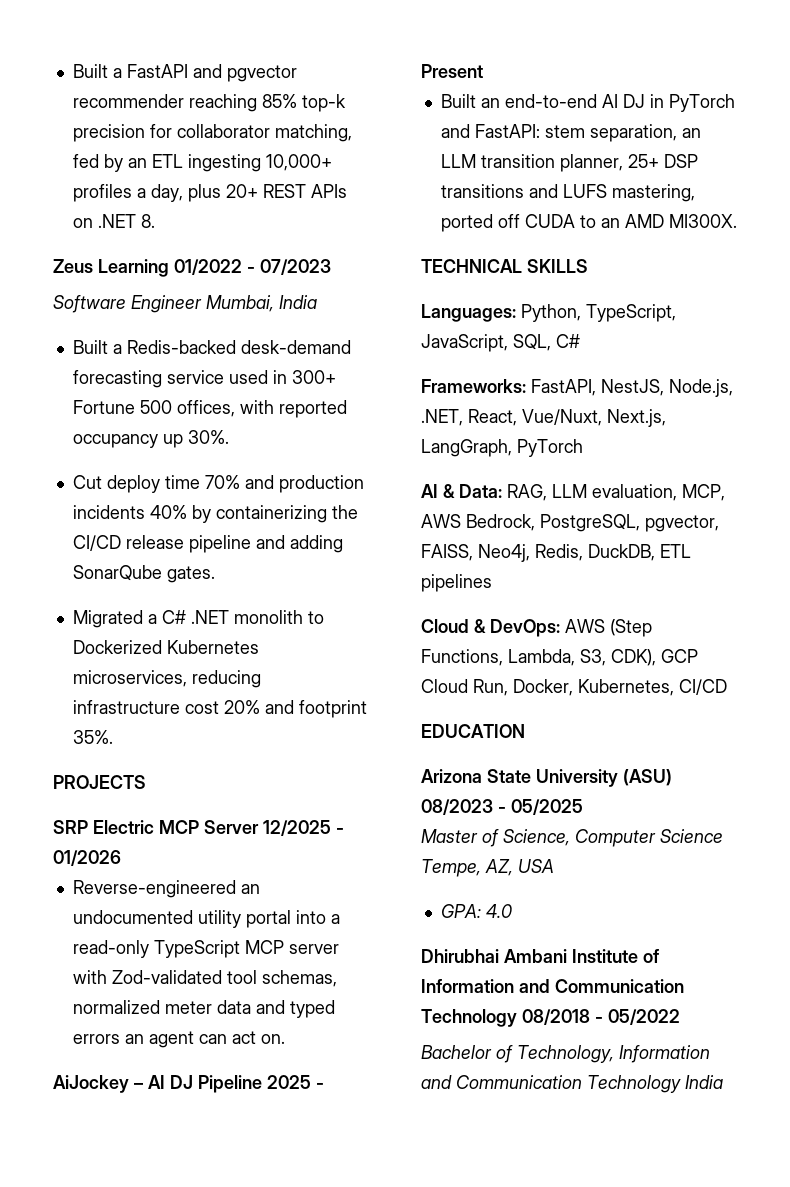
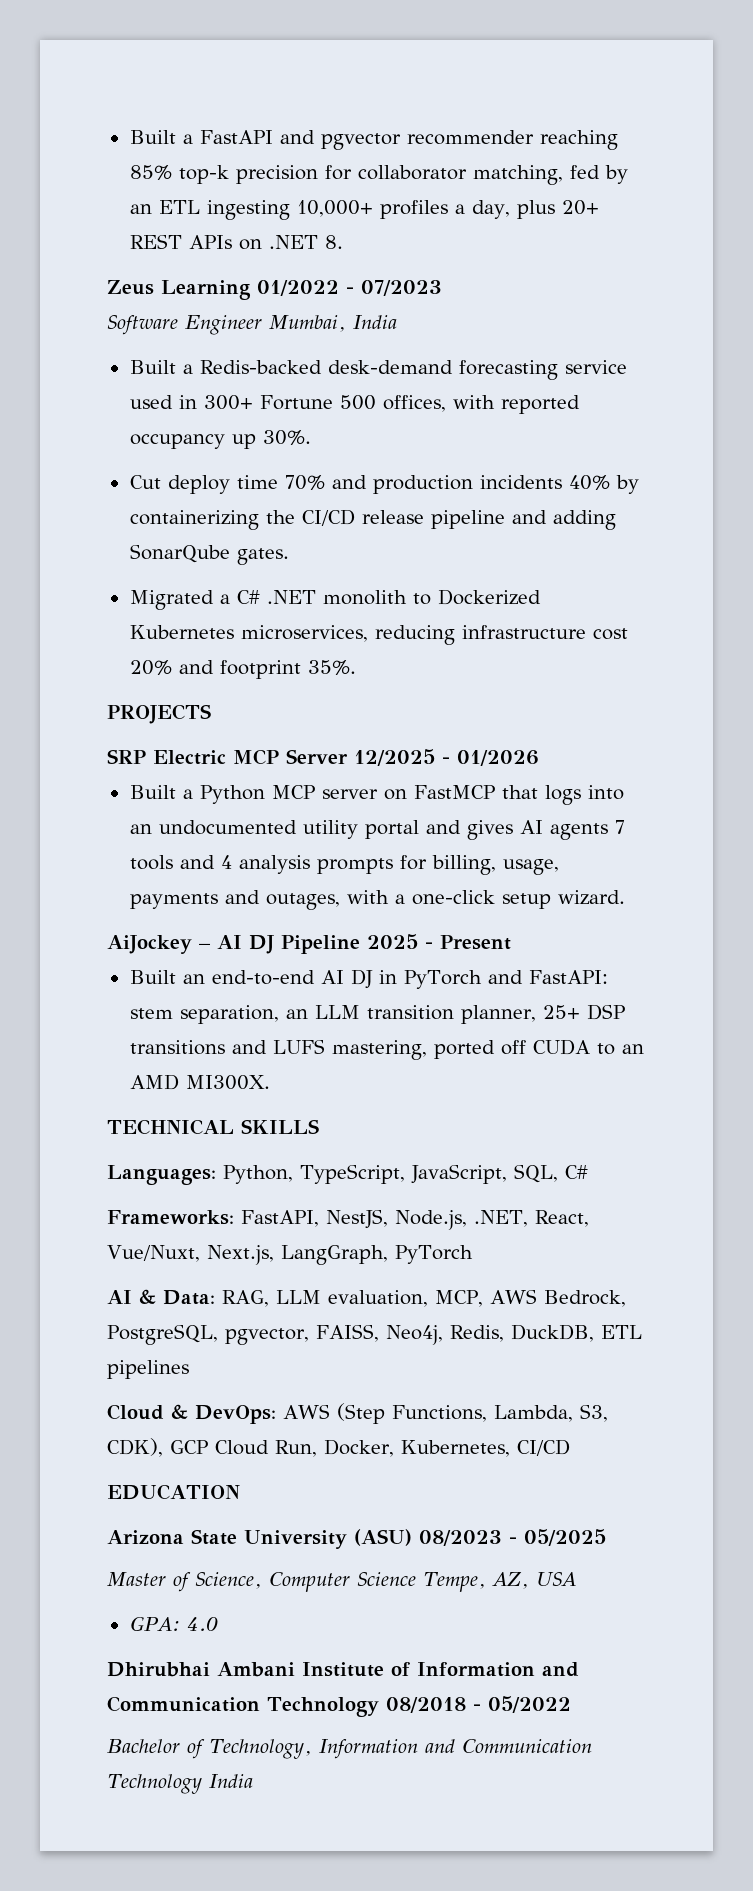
- Reverse-engineered an undocumented utility portal into a read-only TypeScript MCP server with Zod-validated tool schemas, normalized meter data and typed errors an agent can act on.
+ Built a Python MCP server on FastMCP that logs into an undocumented utility portal and gives AI agents 7 tools and 4 analysis prompts for billing, usage, payments and outages, with a one-click setup wizard.

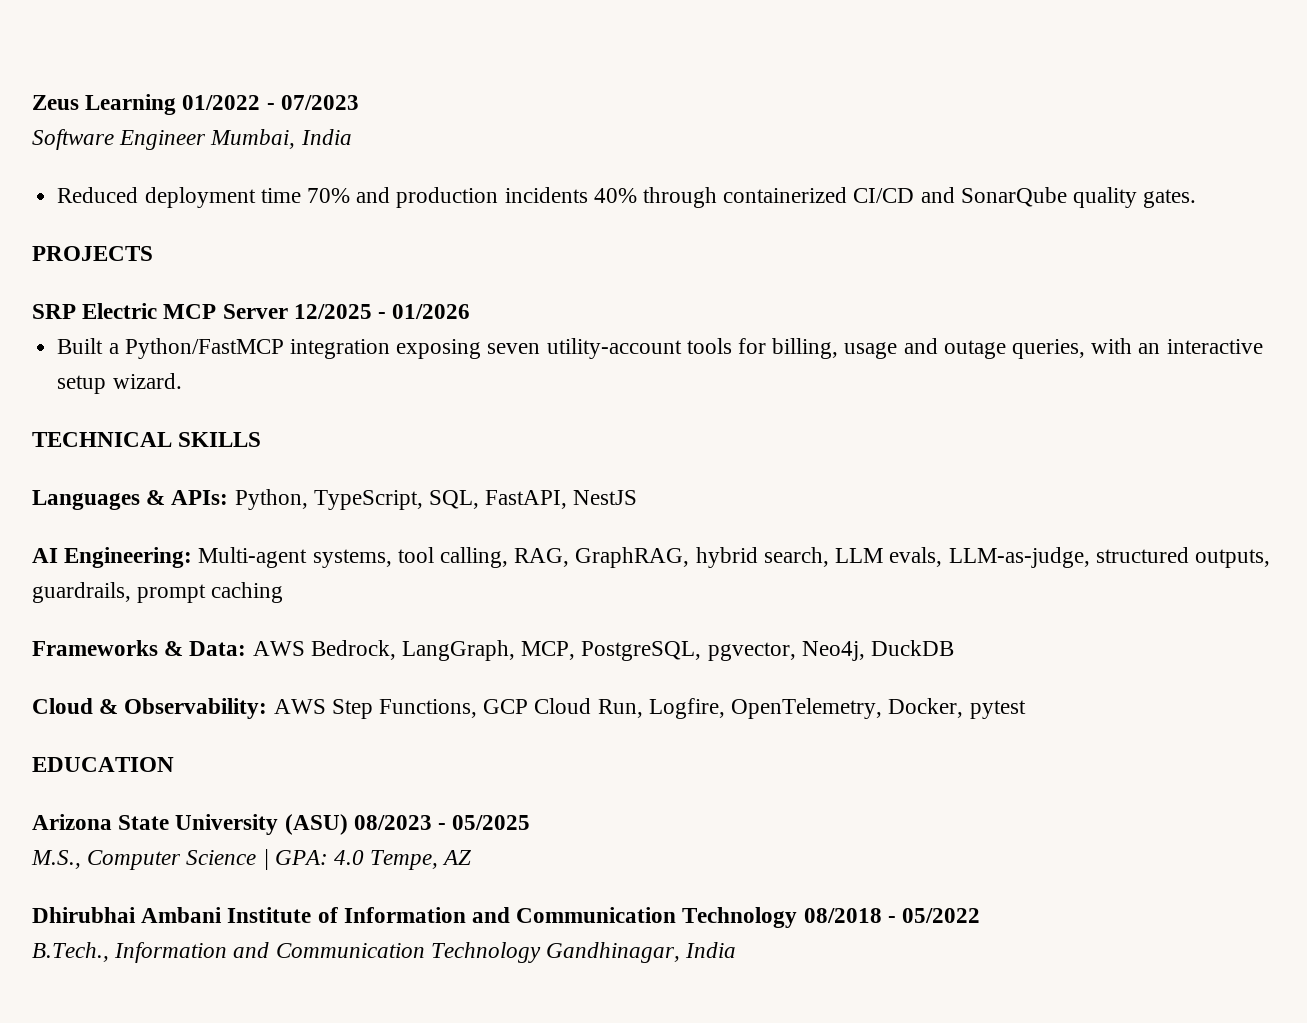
- Built a FastAPI and pgvector recommender reaching 85% top-k precision for collaborator matching, fed by an ETL ingesting 10,000+ profiles a day, plus 20+ REST APIs on .NET 8.
- Built a Redis-backed desk-demand forecasting service used in 300+ Fortune 500 offices, with reported occupancy up 30%.
- Cut deploy time 70% and production incidents 40% by containerizing the CI/CD release pipeline and adding SonarQube gates.
- Migrated a C# .NET monolith to Dockerized Kubernetes microservices, reducing infrastructure cost 20% and footprint 35%.
+ Reduced deployment time 70% and production incidents 40% through containerized CI/CD and SonarQube quality gates.
- Built a Python MCP server on FastMCP that logs into an undocumented utility portal and gives AI agents 7 tools and 4 analysis prompts for billing, usage, payments and outages, with a one-click setup wizard.
- AiJockey – AI DJ Pipeline 2025 - Present
- Built an end-to-end AI DJ in PyTorch and FastAPI: stem separation, an LLM transition planner, 25+ DSP transitions and LUFS mastering, ported off CUDA to an AMD MI300X.
+ Built a Python/FastMCP integration exposing seven utility-account tools for billing, usage and outage queries, with an interactive setup wizard.
  TECHNICAL SKILLS
- Languages: Python, TypeScript, JavaScript, SQL, C#
- Frameworks: FastAPI, NestJS, Node.js, .NET, React, Vue/Nuxt, Next.js, LangGraph, PyTorch
- AI & Data: RAG, LLM evaluation, MCP, AWS Bedrock, PostgreSQL, pgvector, FAISS, Neo4j, Redis, DuckDB, ETL pipelines
- Cloud & DevOps: AWS (Step Functions, Lambda, S3, CDK), GCP Cloud Run, Docker, Kubernetes, CI/CD
+ Languages & APIs: Python, TypeScript, SQL, FastAPI, NestJS
+ AI Engineering: Multi-agent systems, tool calling, RAG, GraphRAG, hybrid search, LLM evals, LLM-as-judge, structured outputs, guardrails, prompt caching
+ Frameworks & Data: AWS Bedrock, LangGraph, MCP, PostgreSQL, pgvector, Neo4j, DuckDB
+ Cloud & Observability: AWS Step Functions, GCP Cloud Run, Logfire, OpenTelemetry, Docker, pytest
- Master of Science, Computer Science Tempe, AZ, USA
- GPA: 4.0
+ M.S., Computer Science | GPA: 4.0 Tempe, AZ
- Bachelor of Technology, Information and Communication Technology India
+ B.Tech., Information and Communication Technology Gandhinagar, India

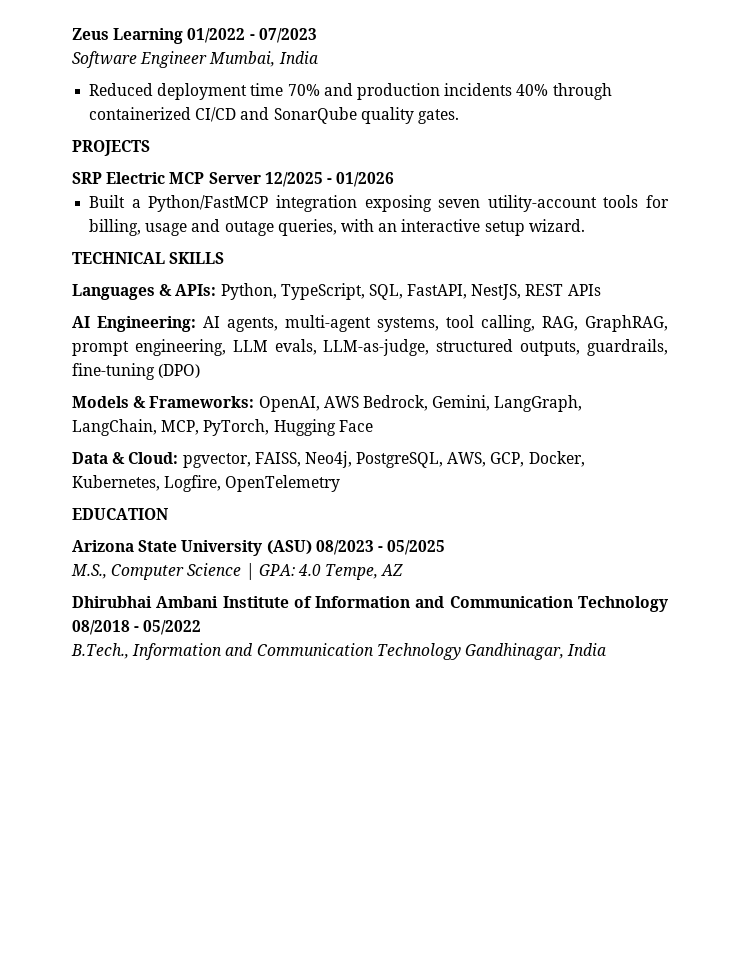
- Languages & APIs: Python, TypeScript, SQL, FastAPI, NestJS
+ Languages & APIs: Python, TypeScript, SQL, FastAPI, NestJS, REST APIs
- AI Engineering: Multi-agent systems, tool calling, RAG, GraphRAG, hybrid search, LLM evals, LLM-as-judge, structured outputs, guardrails, prompt caching
- Frameworks & Data: AWS Bedrock, LangGraph, MCP, PostgreSQL, pgvector, Neo4j, DuckDB
- Cloud & Observability: AWS Step Functions, GCP Cloud Run, Logfire, OpenTelemetry, Docker, pytest
+ AI Engineering: AI agents, multi-agent systems, tool calling, RAG, GraphRAG, prompt engineering, LLM evals, LLM-as-judge, structured outputs, guardrails, fine-tuning (DPO)
+ Models & Frameworks: OpenAI, AWS Bedrock, Gemini, LangGraph, LangChain, MCP, PyTorch, Hugging Face
+ Data & Cloud: pgvector, FAISS, Neo4j, PostgreSQL, AWS, GCP, Docker, Kubernetes, Logfire, OpenTelemetry

